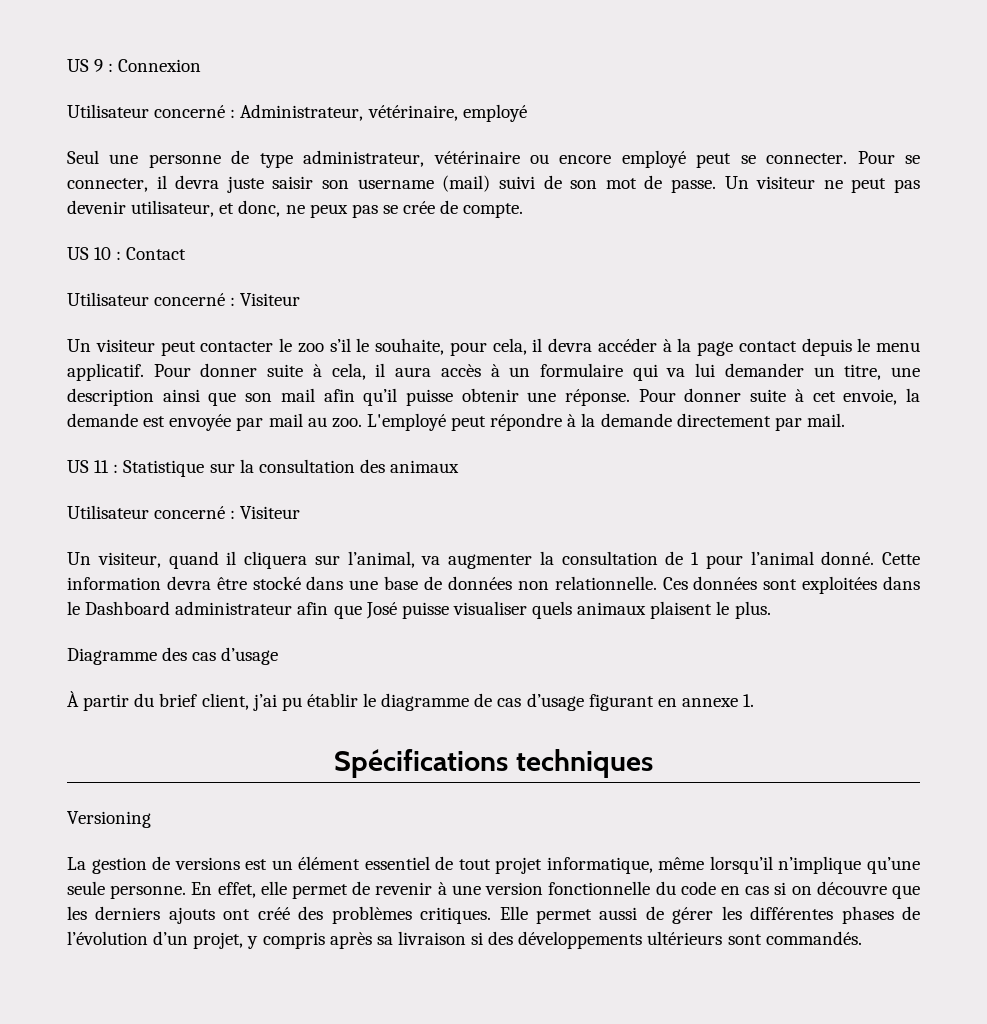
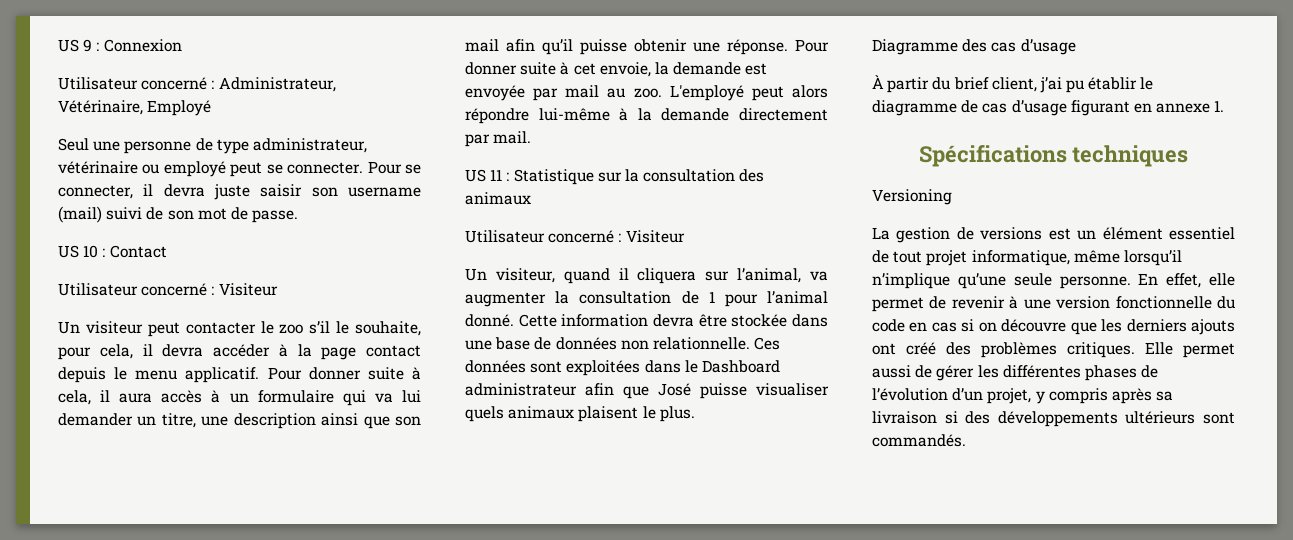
- Utilisateur concerné : Administrateur, vétérinaire, employé
+ Utilisateur concerné : Administrateur, Vétérinaire, Employé
- Seul une personne de type administrateur, vétérinaire ou encore employé peut se connecter.
+ Seul une personne de type administrateur, vétérinaire ou employé peut se connecter.
- Un visiteur ne peut pas devenir utilisateur, et donc, ne peux pas se crée de compte.
- L'employé peut répondre à la demande directement par mail.
+ L'employé peut alors répondre lui-même à la demande directement par mail.
- Cette information devra être stocké dans une base de données non relationnelle.
+ Cette information devra être stockée dans une base de données non relationnelle.

